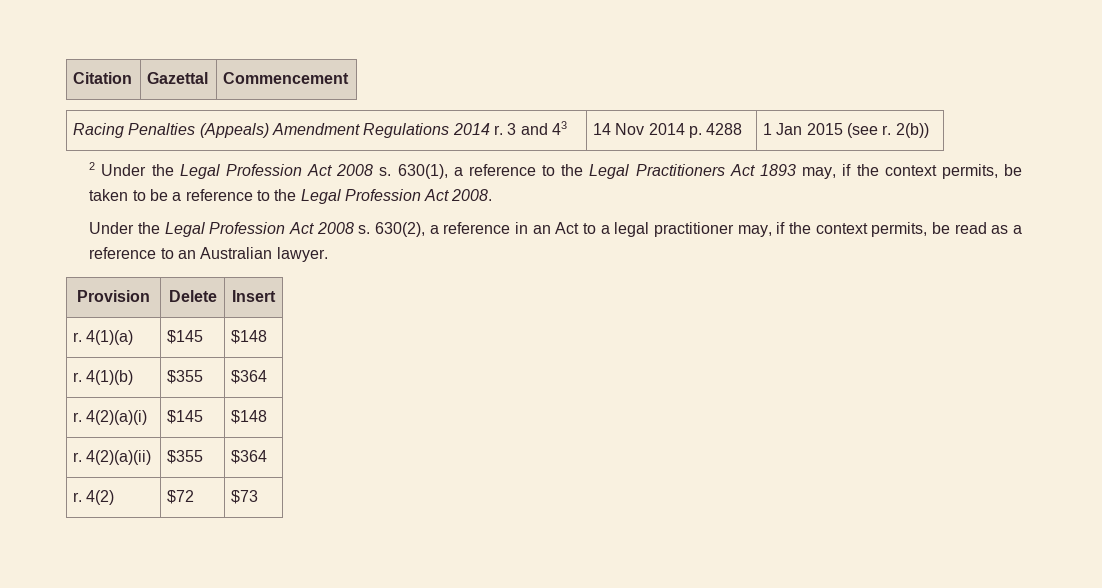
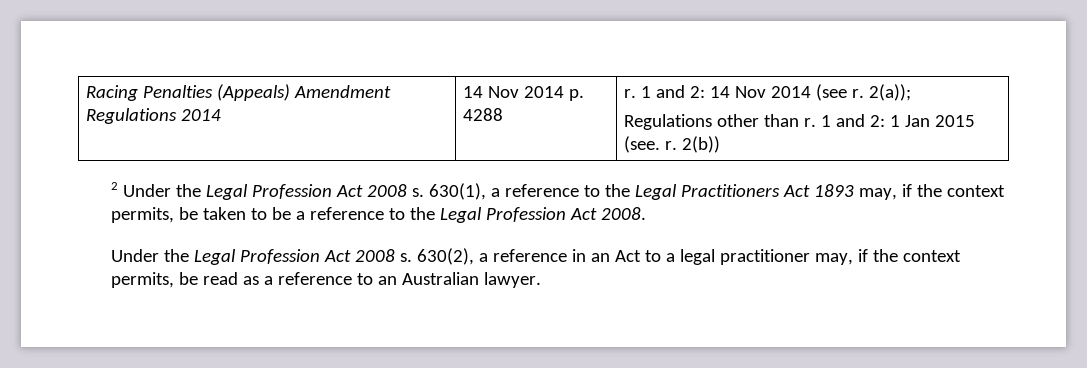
- Citation | Gazettal | Commencement
- Racing Penalties (Appeals) Amendment Regulations 2014 r. 3 and 43 | 14 Nov 2014 p. 4288 | 1 Jan 2015 (see r. 2(b))
+ Racing Penalties (Appeals) Amendment Regulations 2014 | 14 Nov 2014 p. 4288 | r. 1 and 2: 14 Nov 2014 (see r. 2(a));
+ Regulations other than r. 1 and 2: 1 Jan 2015 (see. r. 2(b))
- Provision | Delete | Insert
- r. 4(1)(a) | $145 | $148
- r. 4(1)(b) | $355 | $364
- r. 4(2)(a)(i) | $145 | $148
- r. 4(2)(a)(ii) | $355 | $364
- r. 4(2) | $72 | $73

